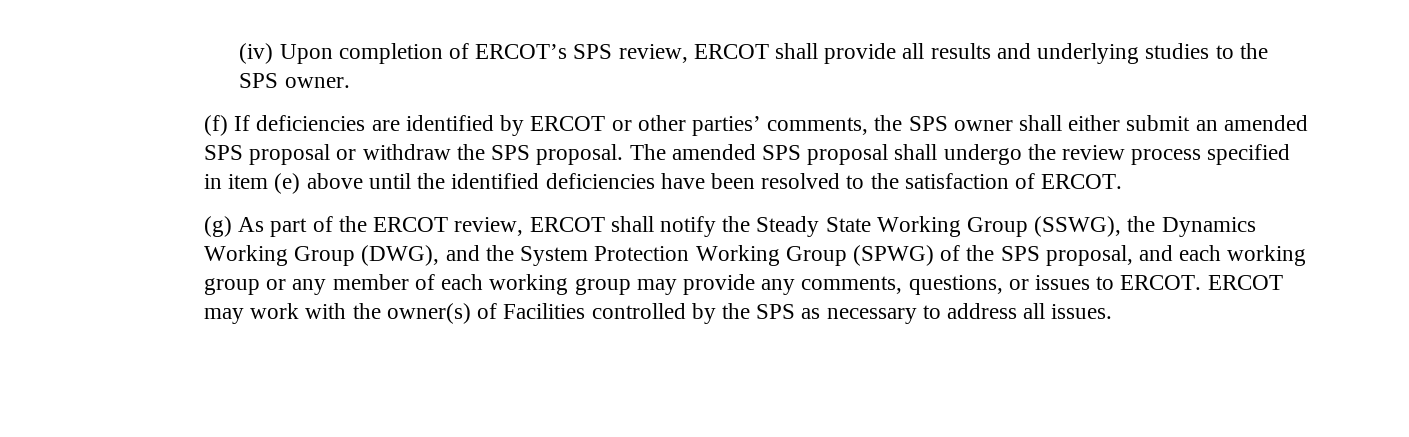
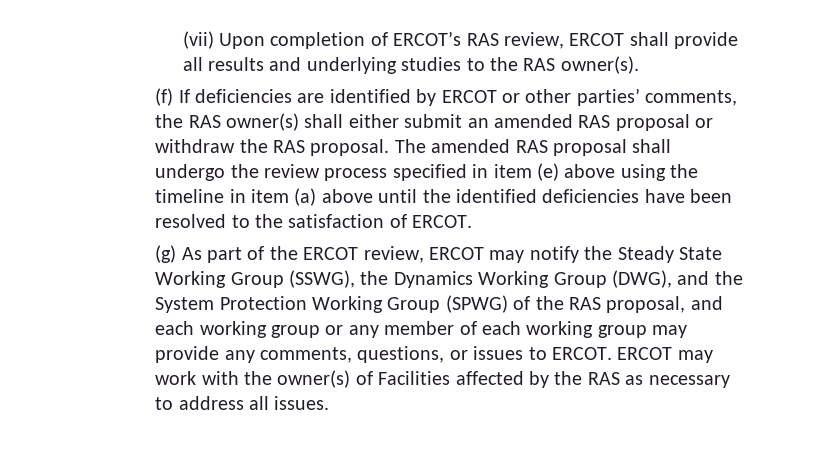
- (iv) Upon completion of ERCOT’s SPS review, ERCOT shall provide all results and underlying studies to the SPS owner.
+ (vii) Upon completion of ERCOT’s RAS review, ERCOT shall provide all results and underlying studies to the RAS owner(s).
- (f) If deficiencies are identified by ERCOT or other parties’ comments, the SPS owner shall either submit an amended SPS proposal or withdraw the SPS proposal.
+ (f) If deficiencies are identified by ERCOT or other parties’ comments, the RAS owner(s) shall either submit an amended RAS proposal or withdraw the RAS proposal.
- The amended SPS proposal shall undergo the review process specified in item (e) above until the identified deficiencies have been resolved to the satisfaction of ERCOT.
+ The amended RAS proposal shall undergo the review process specified in item (e) above using the timeline in item (a) above until the identified deficiencies have been resolved to the satisfaction of ERCOT.
- (g) As part of the ERCOT review, ERCOT shall notify the Steady State Working Group (SSWG), the Dynamics Working Group (DWG), and the System Protection Working Group (SPWG) of the SPS proposal, and each working group or any member of each working group may provide any comments, questions, or issues to ERCOT.
+ (g) As part of the ERCOT review, ERCOT may notify the Steady State Working Group (SSWG), the Dynamics Working Group (DWG), and the System Protection Working Group (SPWG) of the RAS proposal, and each working group or any member of each working group may provide any comments, questions, or issues to ERCOT.
- ERCOT may work with the owner(s) of Facilities controlled by the SPS as necessary to address all issues.
+ ERCOT may work with the owner(s) of Facilities affected by the RAS as necessary to address all issues.

